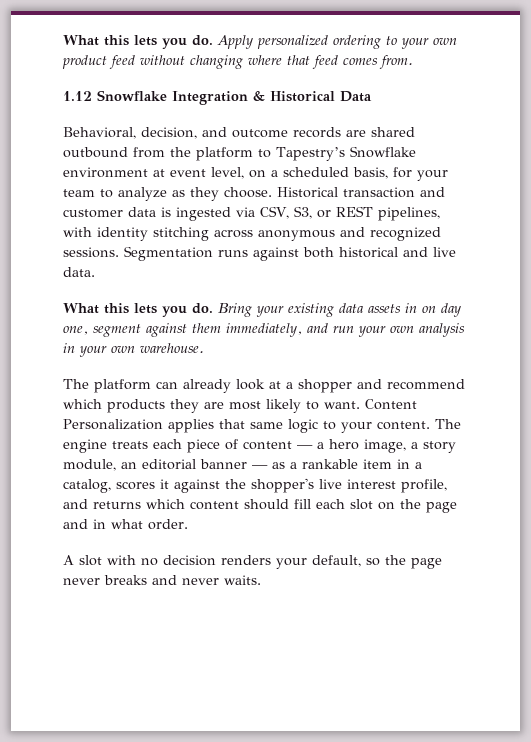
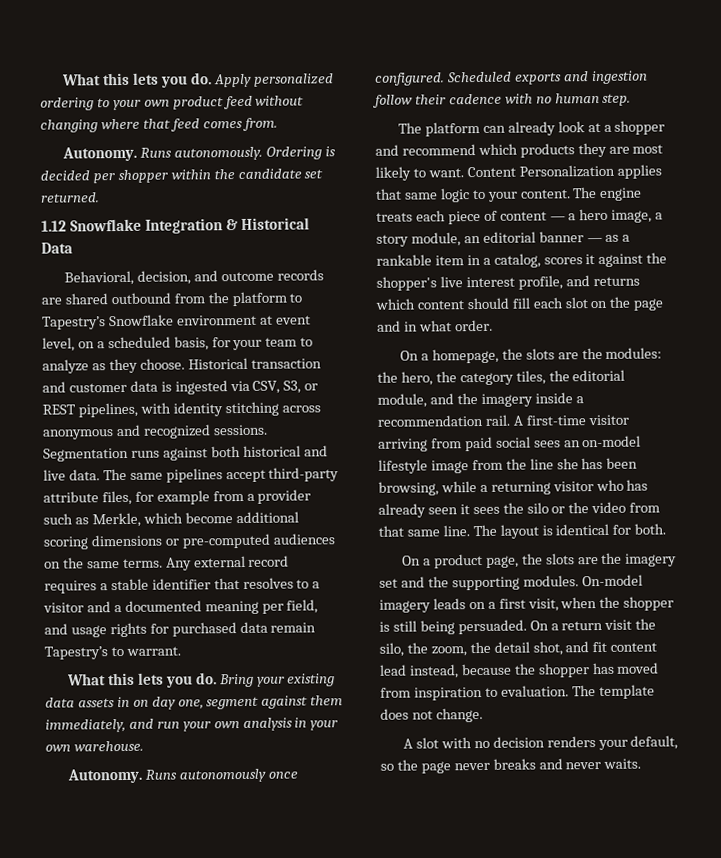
+ Autonomy. Runs autonomously. Ordering is decided per shopper within the candidate set returned.
+ The same pipelines accept third-party attribute files, for example from a provider such as Merkle, which become additional scoring dimensions or pre-computed audiences on the same terms. Any external record requires a stable identifier that resolves to a visitor and a documented meaning per field, and usage rights for purchased data remain Tapestry’s to warrant.
+ Autonomy. Runs autonomously once configured. Scheduled exports and ingestion follow their cadence with no human step.
+ On a homepage, the slots are the modules: the hero, the category tiles, the editorial module, and the imagery inside a recommendation rail. A first-time visitor arriving from paid social sees an on-model lifestyle image from the line she has been browsing, while a returning visitor who has already seen it sees the silo or the video from that same line. The layout is identical for both.
+ On a product page, the slots are the imagery set and the supporting modules. On-model imagery leads on a first visit, when the shopper is still being persuaded. On a return visit the silo, the zoom, the detail shot, and fit content lead instead, because the shopper has moved from inspiration to evaluation. The template does not change.

